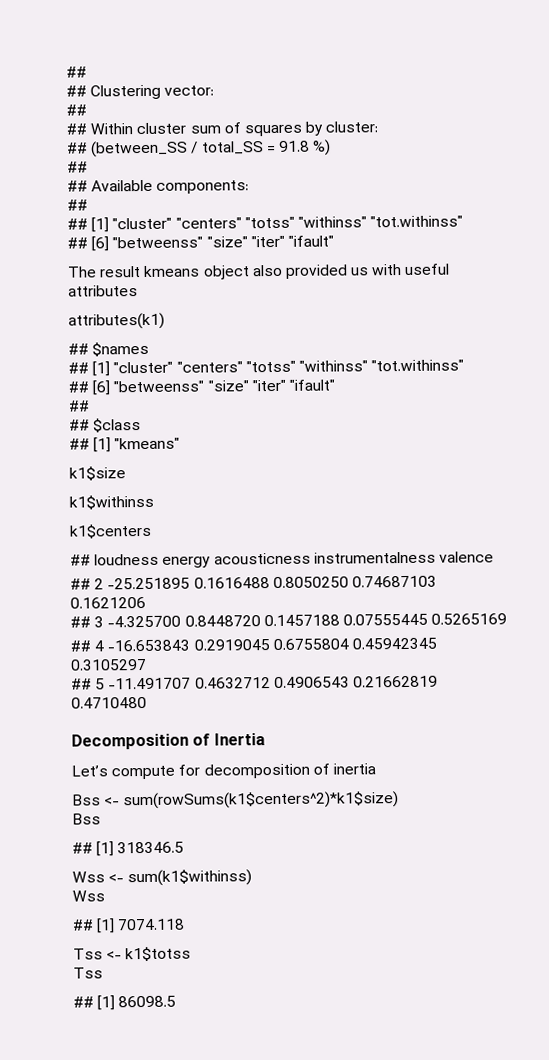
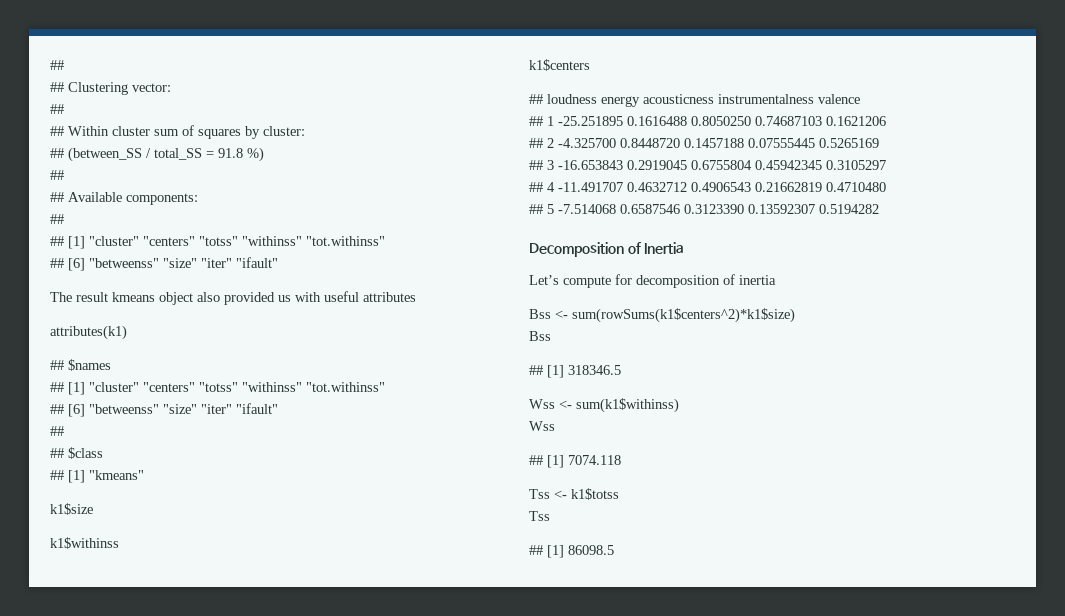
- ## 2 -25.251895 0.1616488 0.8050250 0.74687103 0.1621206
+ ## 1 -25.251895 0.1616488 0.8050250 0.74687103 0.1621206
- ## 3 -4.325700 0.8448720 0.1457188 0.07555445 0.5265169
+ ## 2 -4.325700 0.8448720 0.1457188 0.07555445 0.5265169
- ## 4 -16.653843 0.2919045 0.6755804 0.45942345 0.3105297
+ ## 3 -16.653843 0.2919045 0.6755804 0.45942345 0.3105297
- ## 5 -11.491707 0.4632712 0.4906543 0.21662819 0.4710480
+ ## 4 -11.491707 0.4632712 0.4906543 0.21662819 0.4710480
+ ## 5 -7.514068 0.6587546 0.3123390 0.13592307 0.5194282

